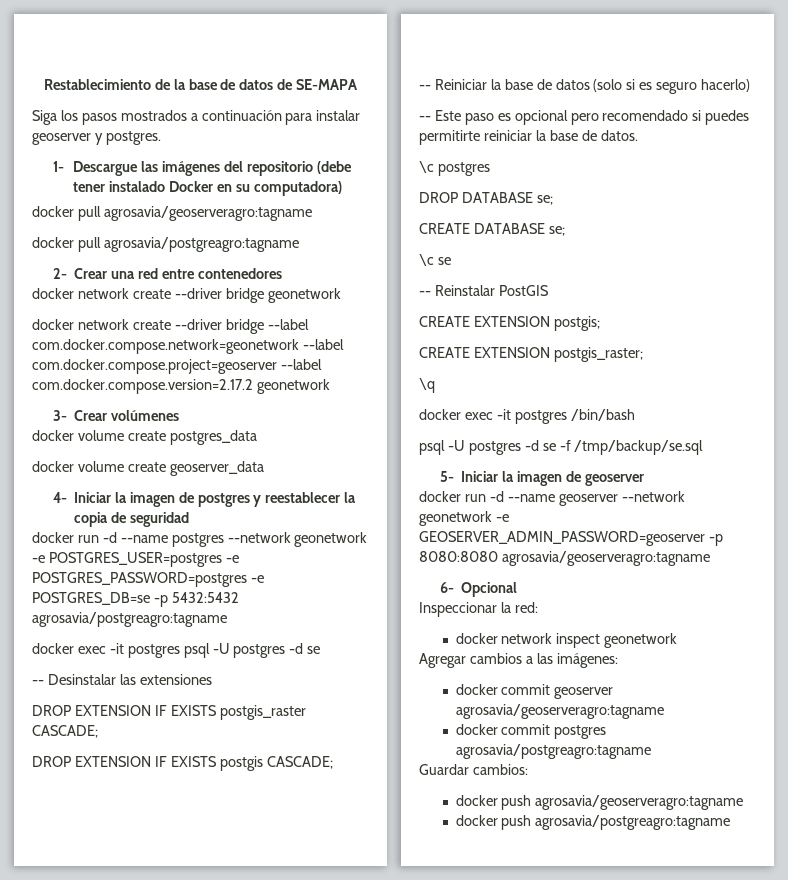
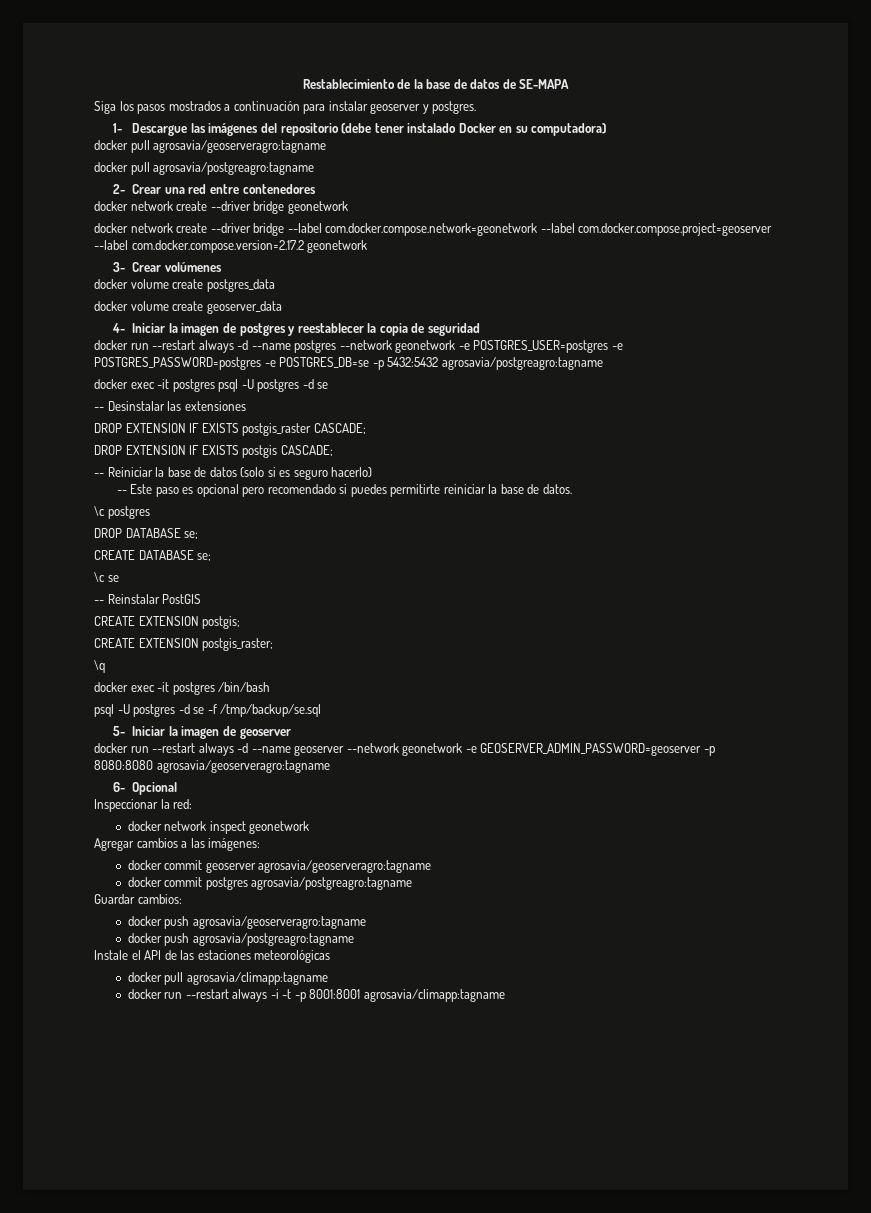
- docker run -d --name postgres --network geonetwork -e POSTGRES_USER=postgres -e POSTGRES_PASSWORD=postgres -e POSTGRES_DB=se -p 5432:5432 agrosavia/postgreagro:tagname
+ docker run --restart always -d --name postgres --network geonetwork -e POSTGRES_USER=postgres -e POSTGRES_PASSWORD=postgres -e POSTGRES_DB=se -p 5432:5432 agrosavia/postgreagro:tagname
- docker run -d --name geoserver --network geonetwork -e GEOSERVER_ADMIN_PASSWORD=geoserver -p 8080:8080 agrosavia/geoserveragro:tagname
+ docker run --restart always -d --name geoserver --network geonetwork -e GEOSERVER_ADMIN_PASSWORD=geoserver -p 8080:8080 agrosavia/geoserveragro:tagname
+ Instale el API de las estaciones meteorológicas
+ docker pull agrosavia/climapp:tagname
+ docker run --restart always -i -t -p 8001:8001 agrosavia/climapp:tagname

